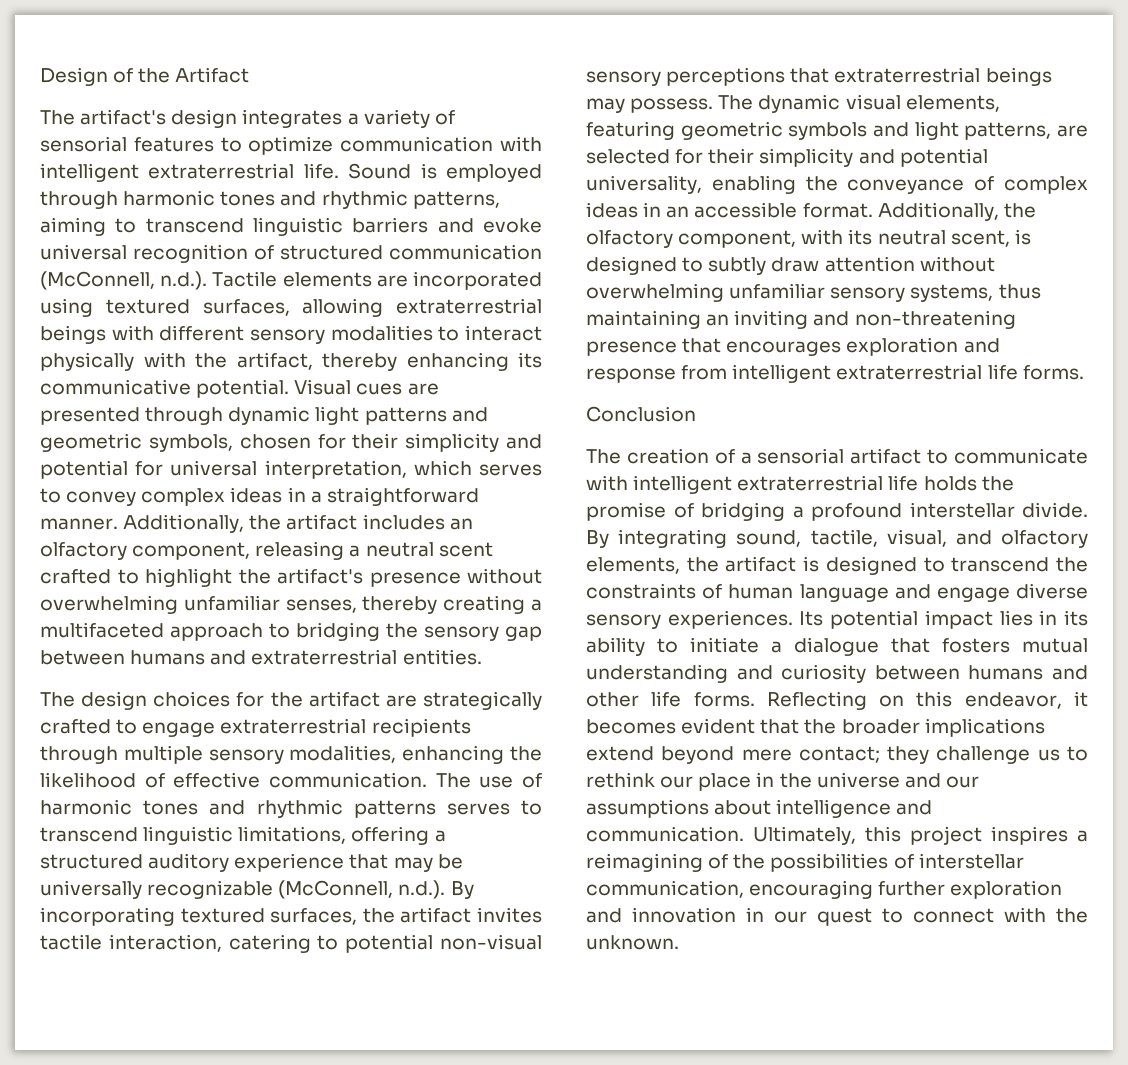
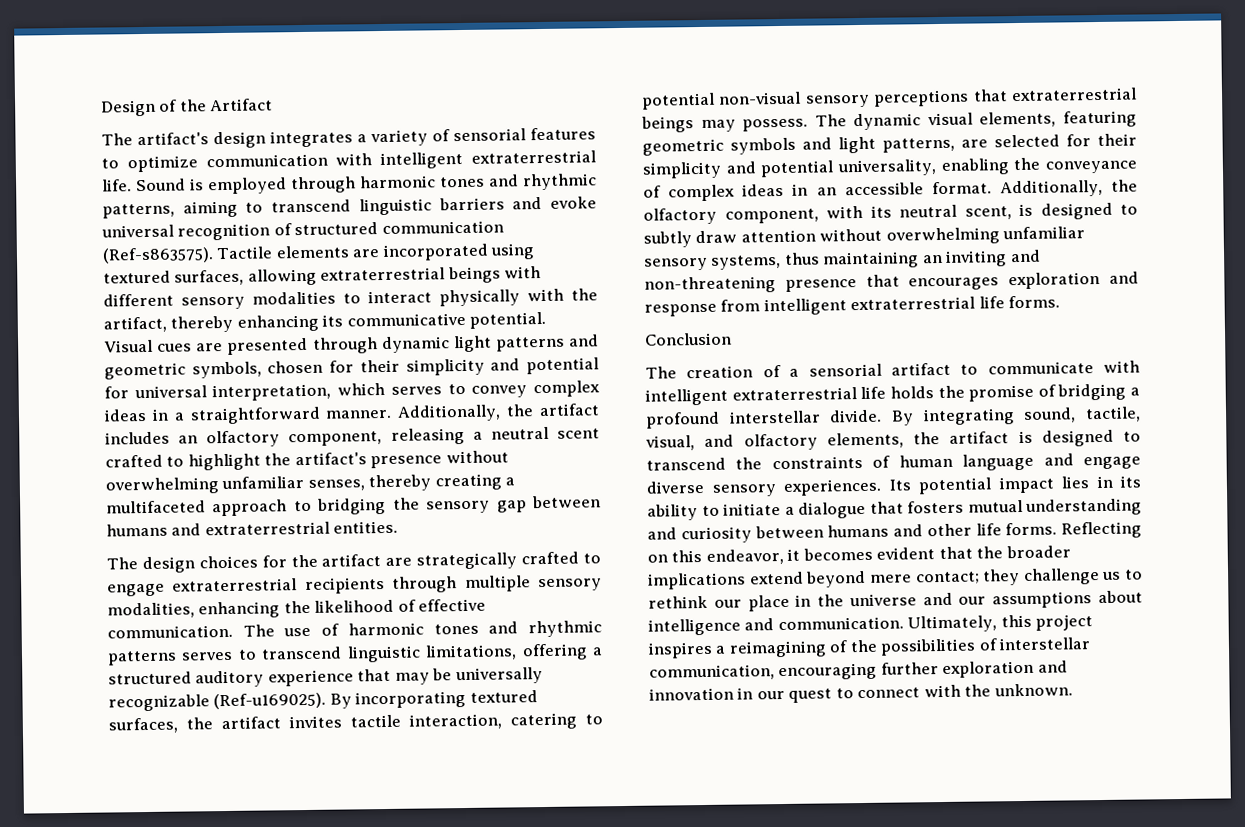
- Sound is employed through harmonic tones and rhythmic patterns, aiming to transcend linguistic barriers and evoke universal recognition of structured communication (McConnell, n.d.). Tactile elements are incorporated using textured surfaces, allowing extraterrestrial beings with different sensory modalities to interact physically with the artifact, thereby enhancing its communicative potential.
+ Sound is employed through harmonic tones and rhythmic patterns, aiming to transcend linguistic barriers and evoke universal recognition of structured communication (Ref-s863575). Tactile elements are incorporated using textured surfaces, allowing extraterrestrial beings with different sensory modalities to interact physically with the artifact, thereby enhancing its communicative potential.
- The use of harmonic tones and rhythmic patterns serves to transcend linguistic limitations, offering a structured auditory experience that may be universally recognizable (McConnell, n.d.). By incorporating textured surfaces, the artifact invites tactile interaction, catering to potential non-visual sensory perceptions that extraterrestrial beings may possess.
+ The use of harmonic tones and rhythmic patterns serves to transcend linguistic limitations, offering a structured auditory experience that may be universally recognizable (Ref-u169025). By incorporating textured surfaces, the artifact invites tactile interaction, catering to potential non-visual sensory perceptions that extraterrestrial beings may possess.

